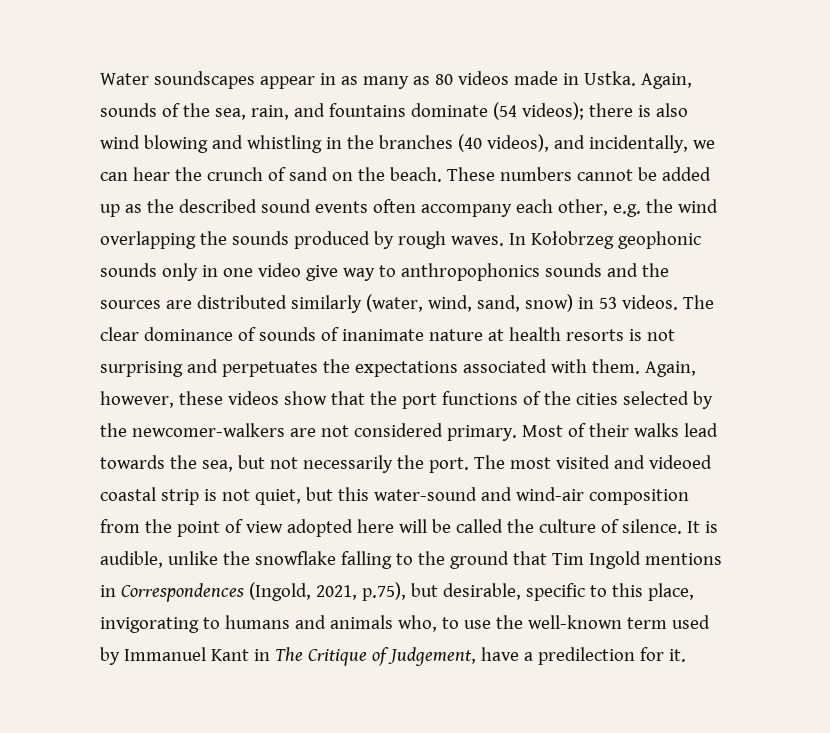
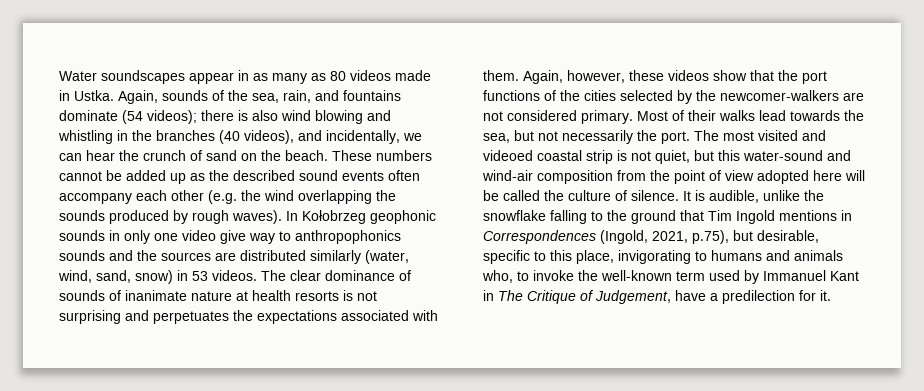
- These numbers cannot be added up as the described sound events often accompany each other, e.g. the wind overlapping the sounds produced by rough waves.
+ These numbers cannot be added up as the described sound events often accompany each other (e.g. the wind overlapping the sounds produced by rough waves).
- In Kołobrzeg geophonic sounds only in one video give way to anthropophonics sounds and the sources are distributed similarly (water, wind, sand, snow) in 53 videos.
+ In Kołobrzeg geophonic sounds in only one video give way to anthropophonics sounds and the sources are distributed similarly (water, wind, sand, snow) in 53 videos.
- It is audible, unlike the snowflake falling to the ground that Tim Ingold mentions in Correspondences (Ingold, 2021, p.75), but desirable, specific to this place, invigorating to humans and animals who, to use the well-known term used by Immanuel Kant in The Critique of Judgement, have a predilection for it.
+ It is audible, unlike the snowflake falling to the ground that Tim Ingold mentions in Correspondences (Ingold, 2021, p.75), but desirable, specific to this place, invigorating to humans and animals who, to invoke the well-known term used by Immanuel Kant in The Critique of Judgement, have a predilection for it.

